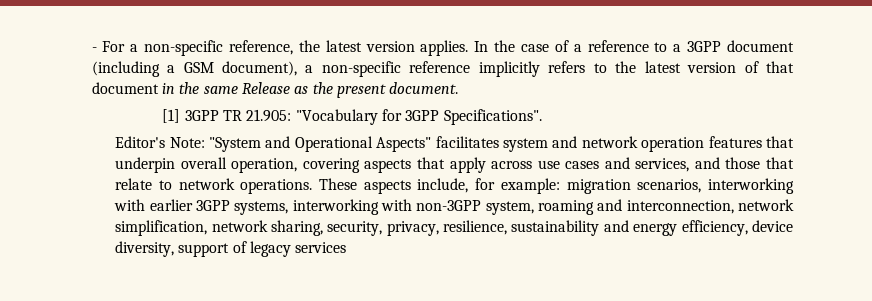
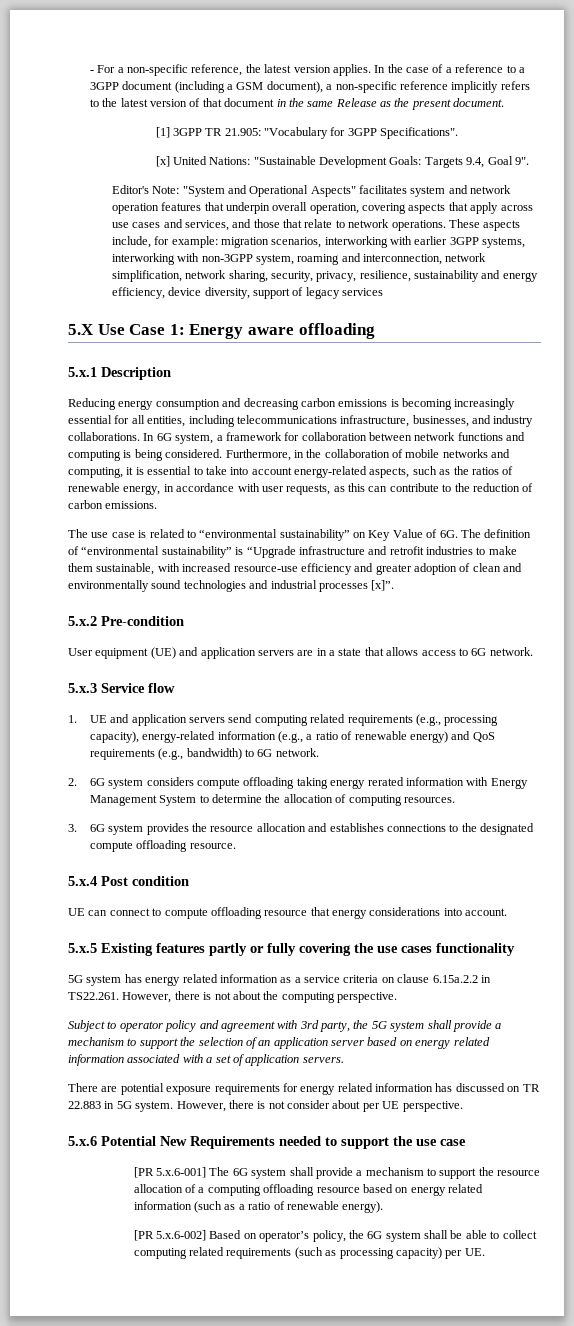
+ [x] United Nations: "Sustainable Development Goals: Targets 9.4, Goal 9".
+ 5.X Use Case 1: Energy aware offloading
+ 5.x.1 Description
+ Reducing energy consumption and decreasing carbon emissions is becoming increasingly essential for all entities, including telecommunications infrastructure, businesses, and industry collaborations. In 6G system, a framework for collaboration between network functions and computing is being considered. Furthermore, in the collaboration of mobile networks and computing, it is essential to take into account energy-related aspects, such as the ratios of renewable energy, in accordance with user requests, as this can contribute to the reduction of carbon emissions.
+ The use case is related to “environmental sustainability” on Key Value of 6G. The definition of “environmental sustainability” is “Upgrade infrastructure and retrofit industries to make them sustainable, with increased resource-use efficiency and greater adoption of clean and environmentally sound technologies and industrial processes [x]”.
+ 5.x.2 Pre-condition
+ User equipment (UE) and application servers are in a state that allows access to 6G network.
+ 5.x.3 Service flow
+ 1. UE and application servers send computing related requirements (e.g., processing capacity), energy-related information (e.g., a ratio of renewable energy) and QoS requirements (e.g., bandwidth) to 6G network.
+ 2. 6G system considers compute offloading taking energy rerated information with Energy Management System to determine the allocation of computing resources.
+ 3. 6G system provides the resource allocation and establishes connections to the designated compute offloading resource.
+ 5.x.4 Post condition
+ UE can connect to compute offloading resource that energy considerations into account.
+ 5.x.5 Existing features partly or fully covering the use cases functionality
+ 5G system has energy related information as a service criteria on clause 6.15a.2.2 in TS22.261. However, there is not about the computing perspective.
+ Subject to operator policy and agreement with 3rd party, the 5G system shall provide a mechanism to support the selection of an application server based on energy related information associated with a set of application servers.
+ There are potential exposure requirements for energy related information has discussed on TR 22.883 in 5G system. However, there is not consider about per UE perspective.
+ 5.x.6 Potential New Requirements needed to support the use case
+ [PR 5.x.6-001] The 6G system shall provide a mechanism to support the resource allocation of a computing offloading resource based on energy related information (such as a ratio of renewable energy).
+ [PR 5.x.6-002] Based on operator’s policy, the 6G system shall be able to collect computing related requirements (such as processing capacity) per UE.

